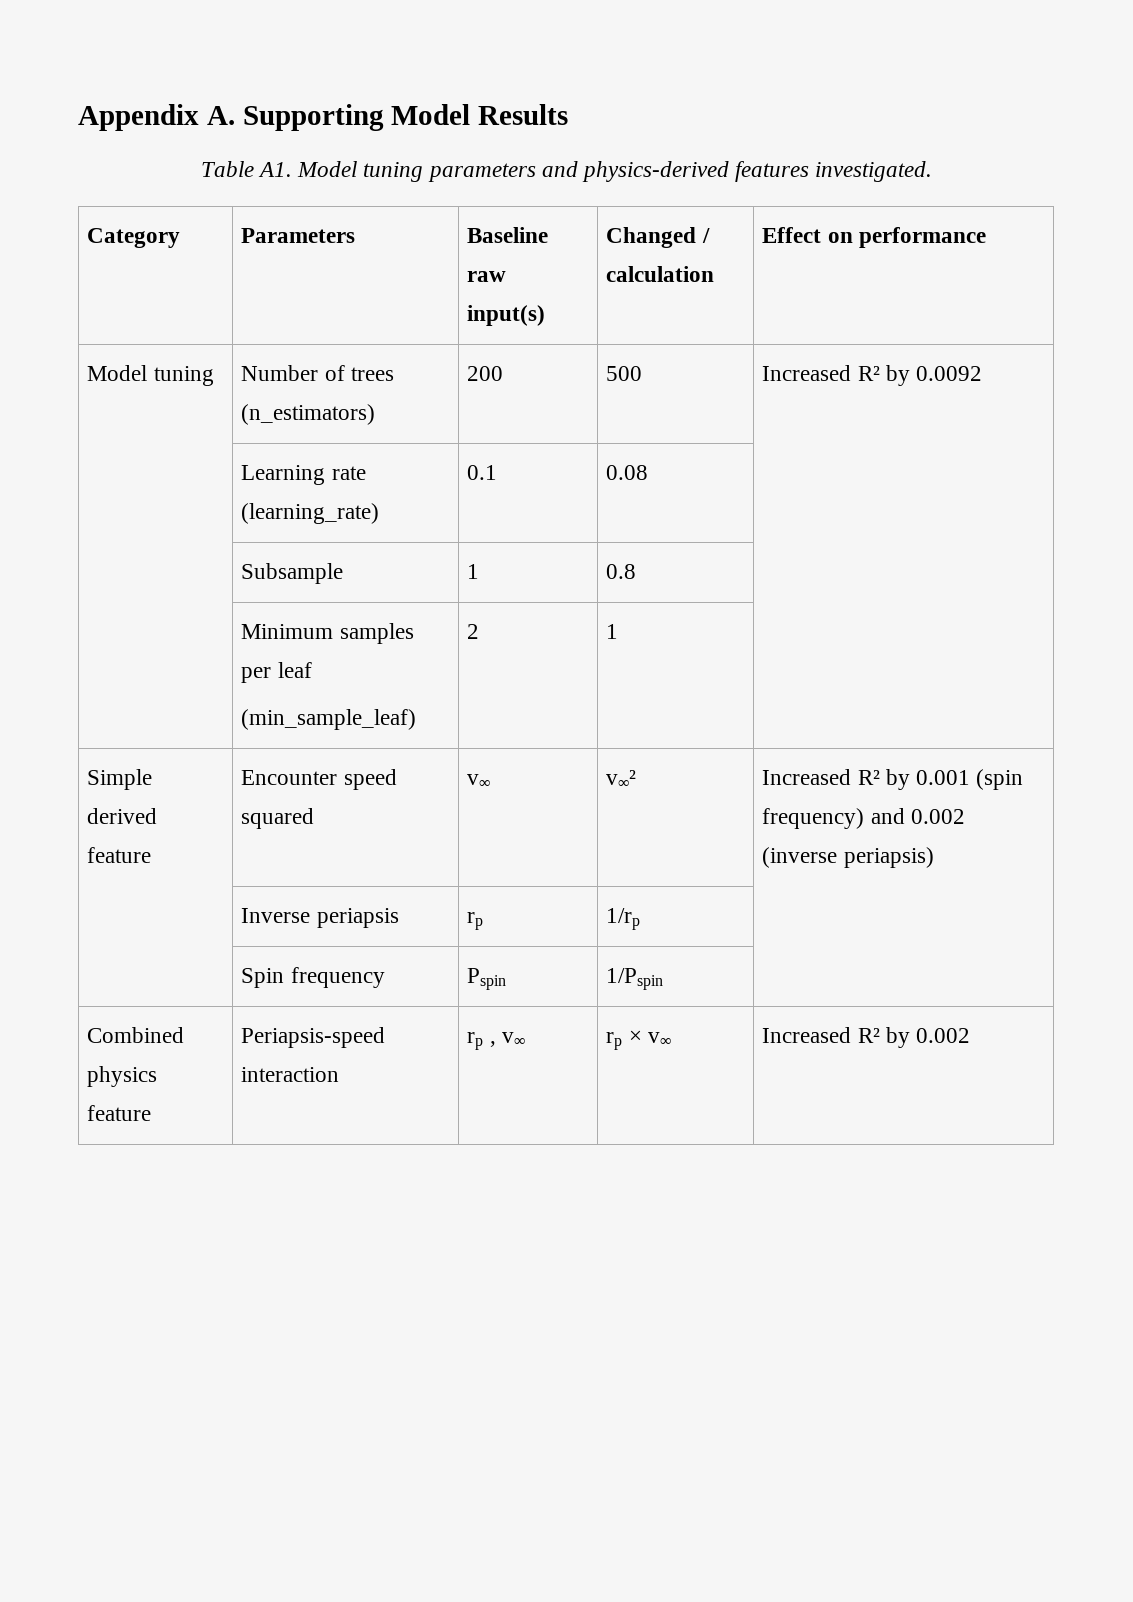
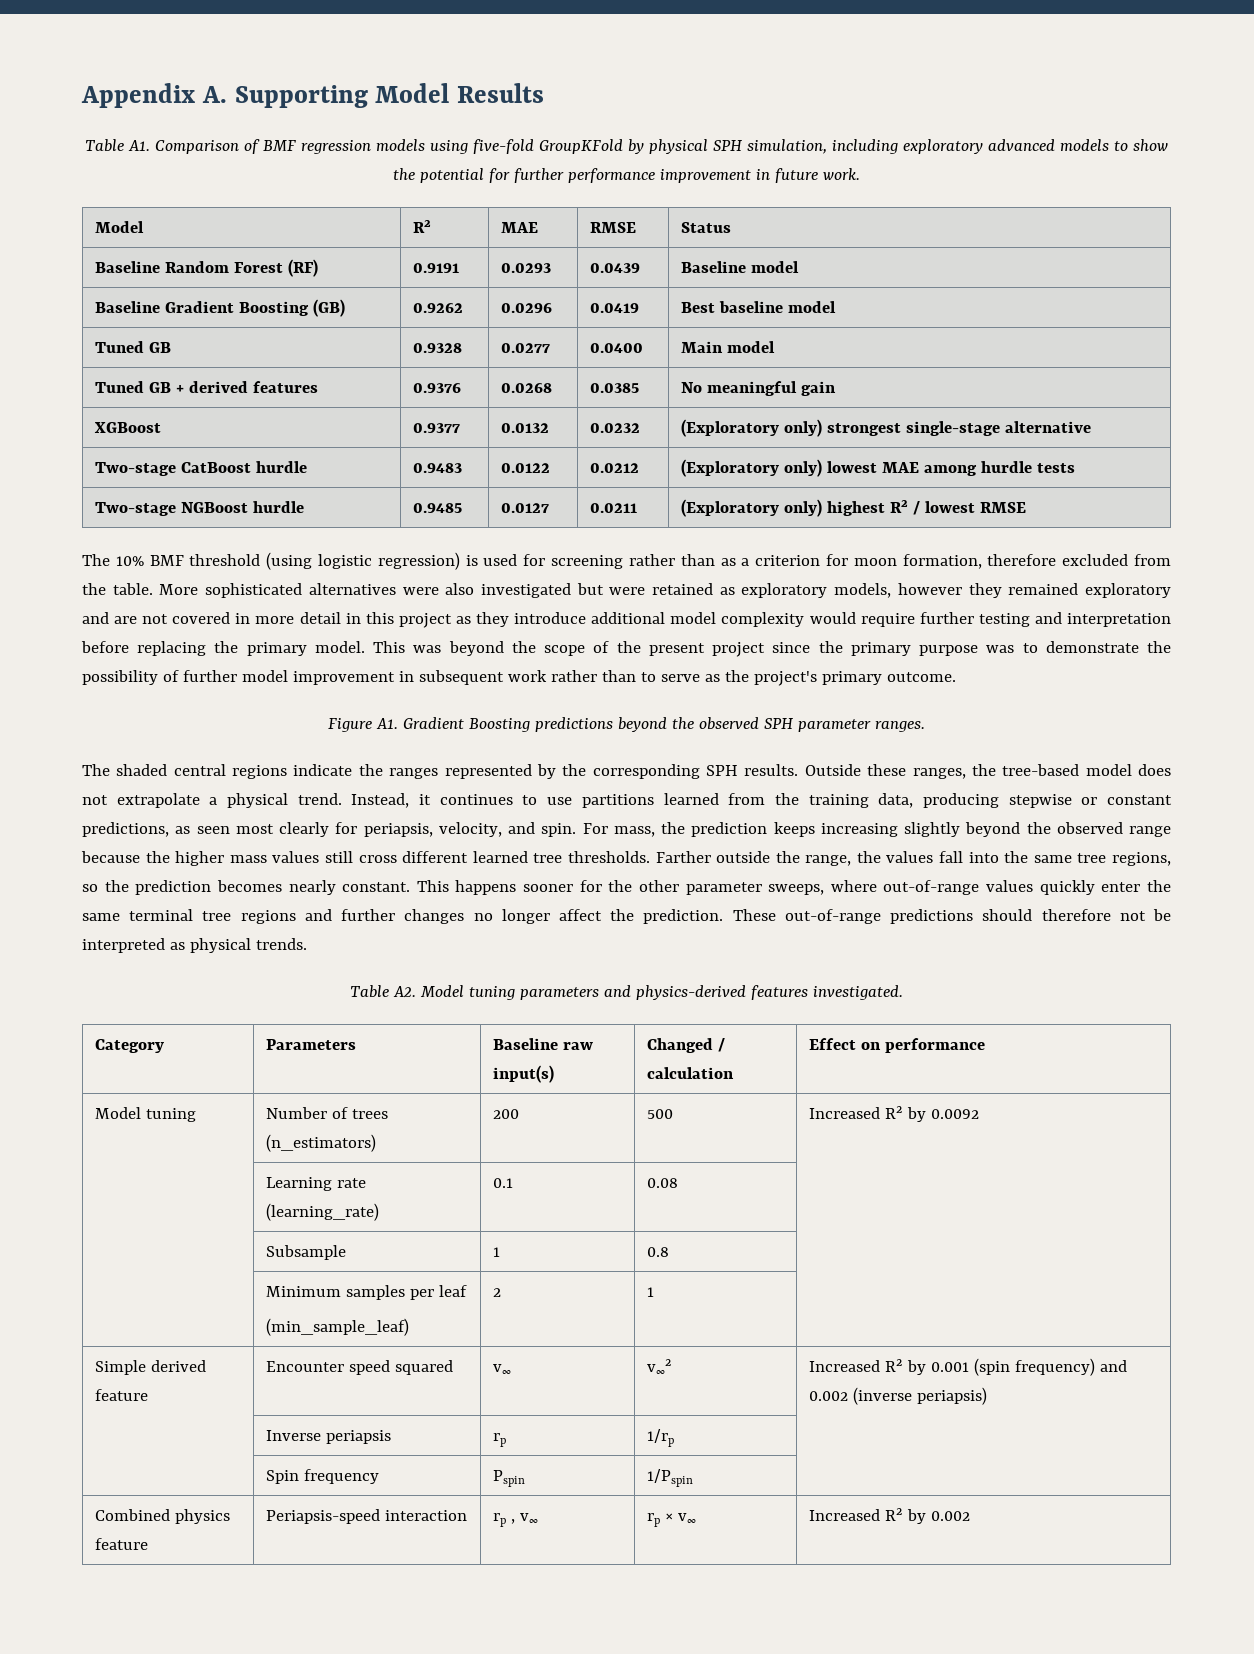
- Table A1. Model tuning parameters and physics-derived features investigated.
+ Table A1. Comparison of BMF regression models using five-fold GroupKFold by physical SPH simulation, including exploratory advanced models to show the potential for further performance improvement in future work.
+ Model | R² | MAE | RMSE | Status
+ Baseline Random Forest (RF) | 0.9191 | 0.0293 | 0.0439 | Baseline model
+ Baseline Gradient Boosting (GB) | 0.9262 | 0.0296 | 0.0419 | Best baseline model
+ Tuned GB | 0.9328 | 0.0277 | 0.0400 | Main model
+ Tuned GB + derived features | 0.9376 | 0.0268 | 0.0385 | No meaningful gain
+ XGBoost | 0.9377 | 0.0132 | 0.0232 | (Exploratory only) strongest single-stage alternative
+ Two-stage CatBoost hurdle | 0.9483 | 0.0122 | 0.0212 | (Exploratory only) lowest MAE among hurdle tests
+ Two-stage NGBoost hurdle | 0.9485 | 0.0127 | 0.0211 | (Exploratory only) highest R² / lowest RMSE
+ The 10% BMF threshold (using logistic regression) is used for screening rather than as a criterion for moon formation, therefore excluded from the table. More sophisticated alternatives were also investigated but were retained as exploratory models, however they remained exploratory and are not covered in more detail in this project as they introduce additional model complexity would require further testing and interpretation before replacing the primary model. This was beyond the scope of the present project since the primary purpose was to demonstrate the possibility of further model improvement in subsequent work rather than to serve as the project's primary outcome.
+ Figure A1. Gradient Boosting predictions beyond the observed SPH parameter ranges.
+ The shaded central regions indicate the ranges represented by the corresponding SPH results. Outside these ranges, the tree-based model does not extrapolate a physical trend. Instead, it continues to use partitions learned from the training data, producing stepwise or constant predictions, as seen most clearly for periapsis, velocity, and spin. For mass, the prediction keeps increasing slightly beyond the observed range because the higher mass values still cross different learned tree thresholds. Farther outside the range, the values fall into the same tree regions, so the prediction becomes nearly constant. This happens sooner for the other parameter sweeps, where out-of-range values quickly enter the same terminal tree regions and further changes no longer affect the prediction. These out-of-range predictions should therefore not be interpreted as physical trends.
+ Table A2. Model tuning parameters and physics-derived features investigated.

